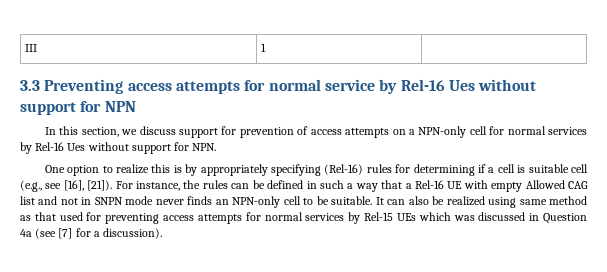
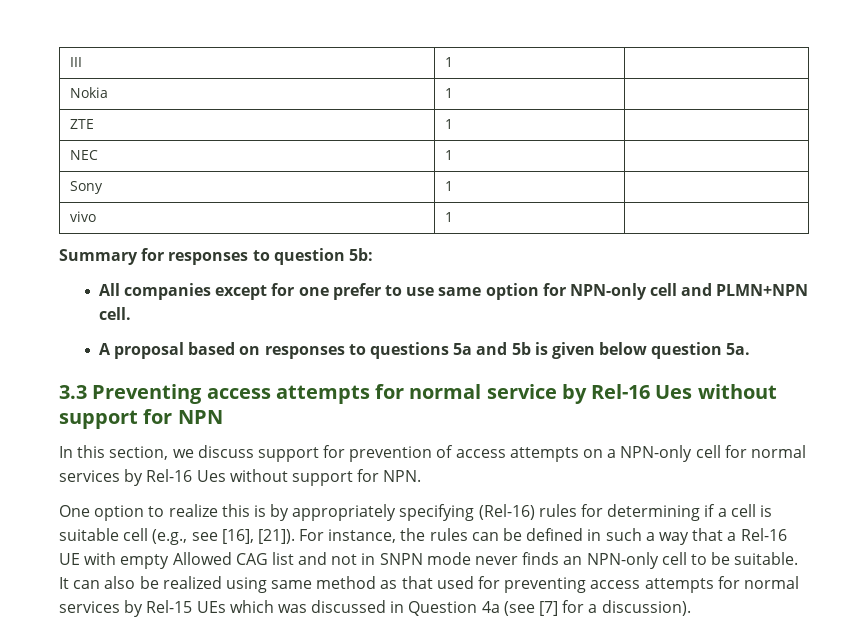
+ Nokia | 1 |
+ ZTE | 1 |
+ NEC | 1 |
+ Sony | 1 |
+ vivo | 1 |
+ Summary for responses to question 5b:
+ All companies except for one prefer to use same option for NPN-only cell and PLMN+NPN cell.
+ A proposal based on responses to questions 5a and 5b is given below question 5a.

